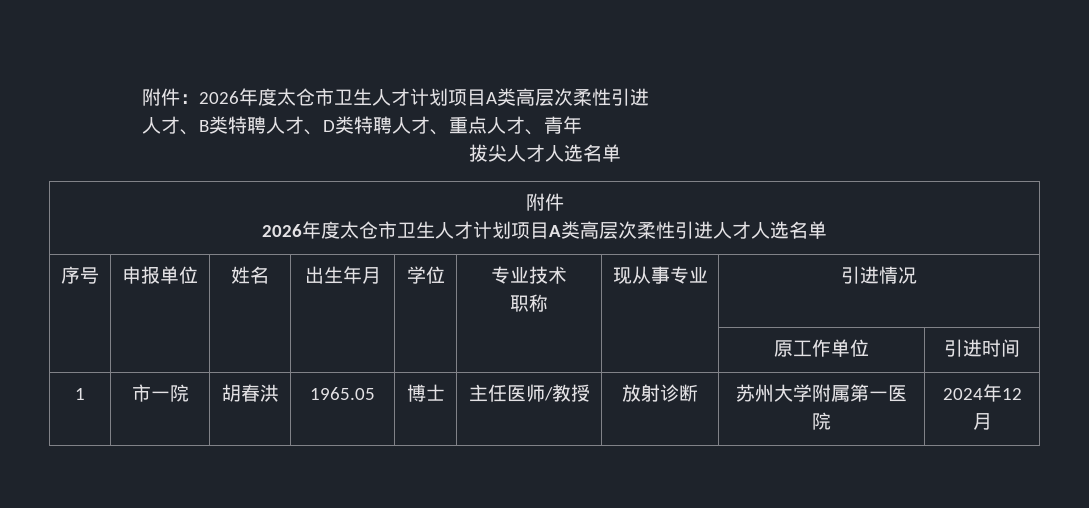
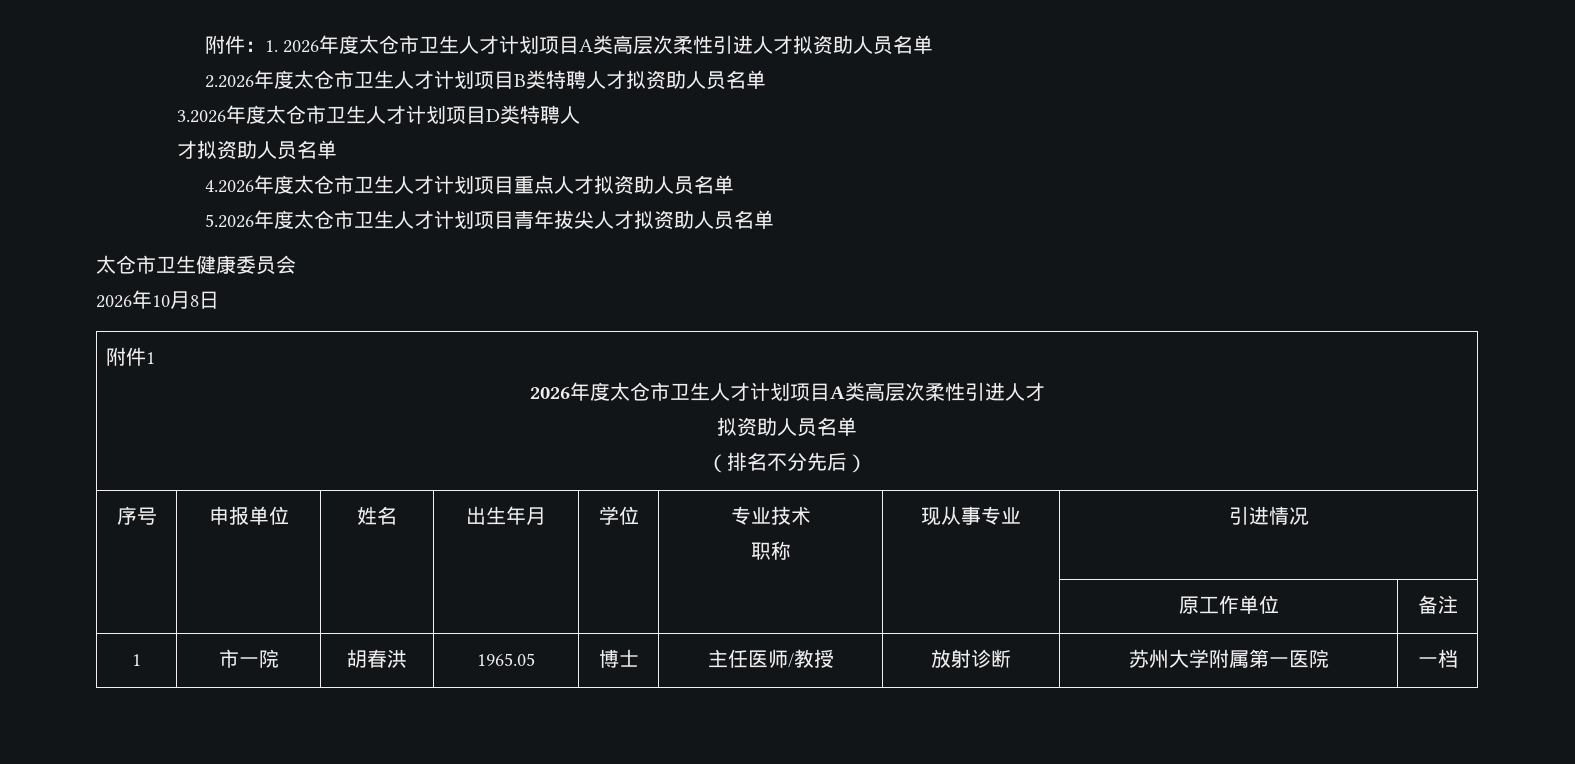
- 附件：2026年度太仓市卫生人才计划项目A类高层次柔性引进
- 人才、B类特聘人才、D类特聘人才、重点人才、青年
- 拔尖人才人选名单
- 附件
- 2026年度太仓市卫生人才计划项目A类高层次柔性引进人才人选名单
+ 附件：1. 2026年度太仓市卫生人才计划项目A类高层次柔性引进人才拟资助人员名单
+ 2.2026年度太仓市卫生人才计划项目B类特聘人才拟资助人员名单
+ 3.2026年度太仓市卫生人才计划项目D类特聘人
+ 才拟资助人员名单
+ 4.2026年度太仓市卫生人才计划项目重点人才拟资助人员名单
+ 5.2026年度太仓市卫生人才计划项目青年拔尖人才拟资助人员名单
+ 太仓市卫生健康委员会
+ 2026年10月8日
+ 附件1
+ 2026年度太仓市卫生人才计划项目A类高层次柔性引进人才
+ 拟资助人员名单
+ （排名不分先后）
- | | | | | | | 原工作单位 | 引进时间
+ | | | | | | | 原工作单位 | 备注
- 1 | 市一院 | 胡春洪 | 1965.05 | 博士 | 主任医师/教授 | 放射诊断 | 苏州大学附属第一医院 | 2024年12月
+ 1 | 市一院 | 胡春洪 | 1965.05 | 博士 | 主任医师/教授 | 放射诊断 | 苏州大学附属第一医院 | 一档

